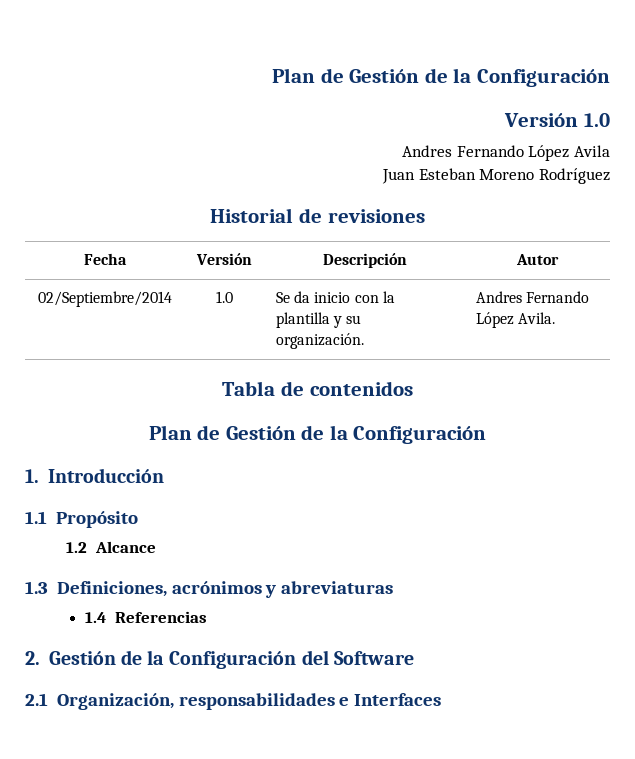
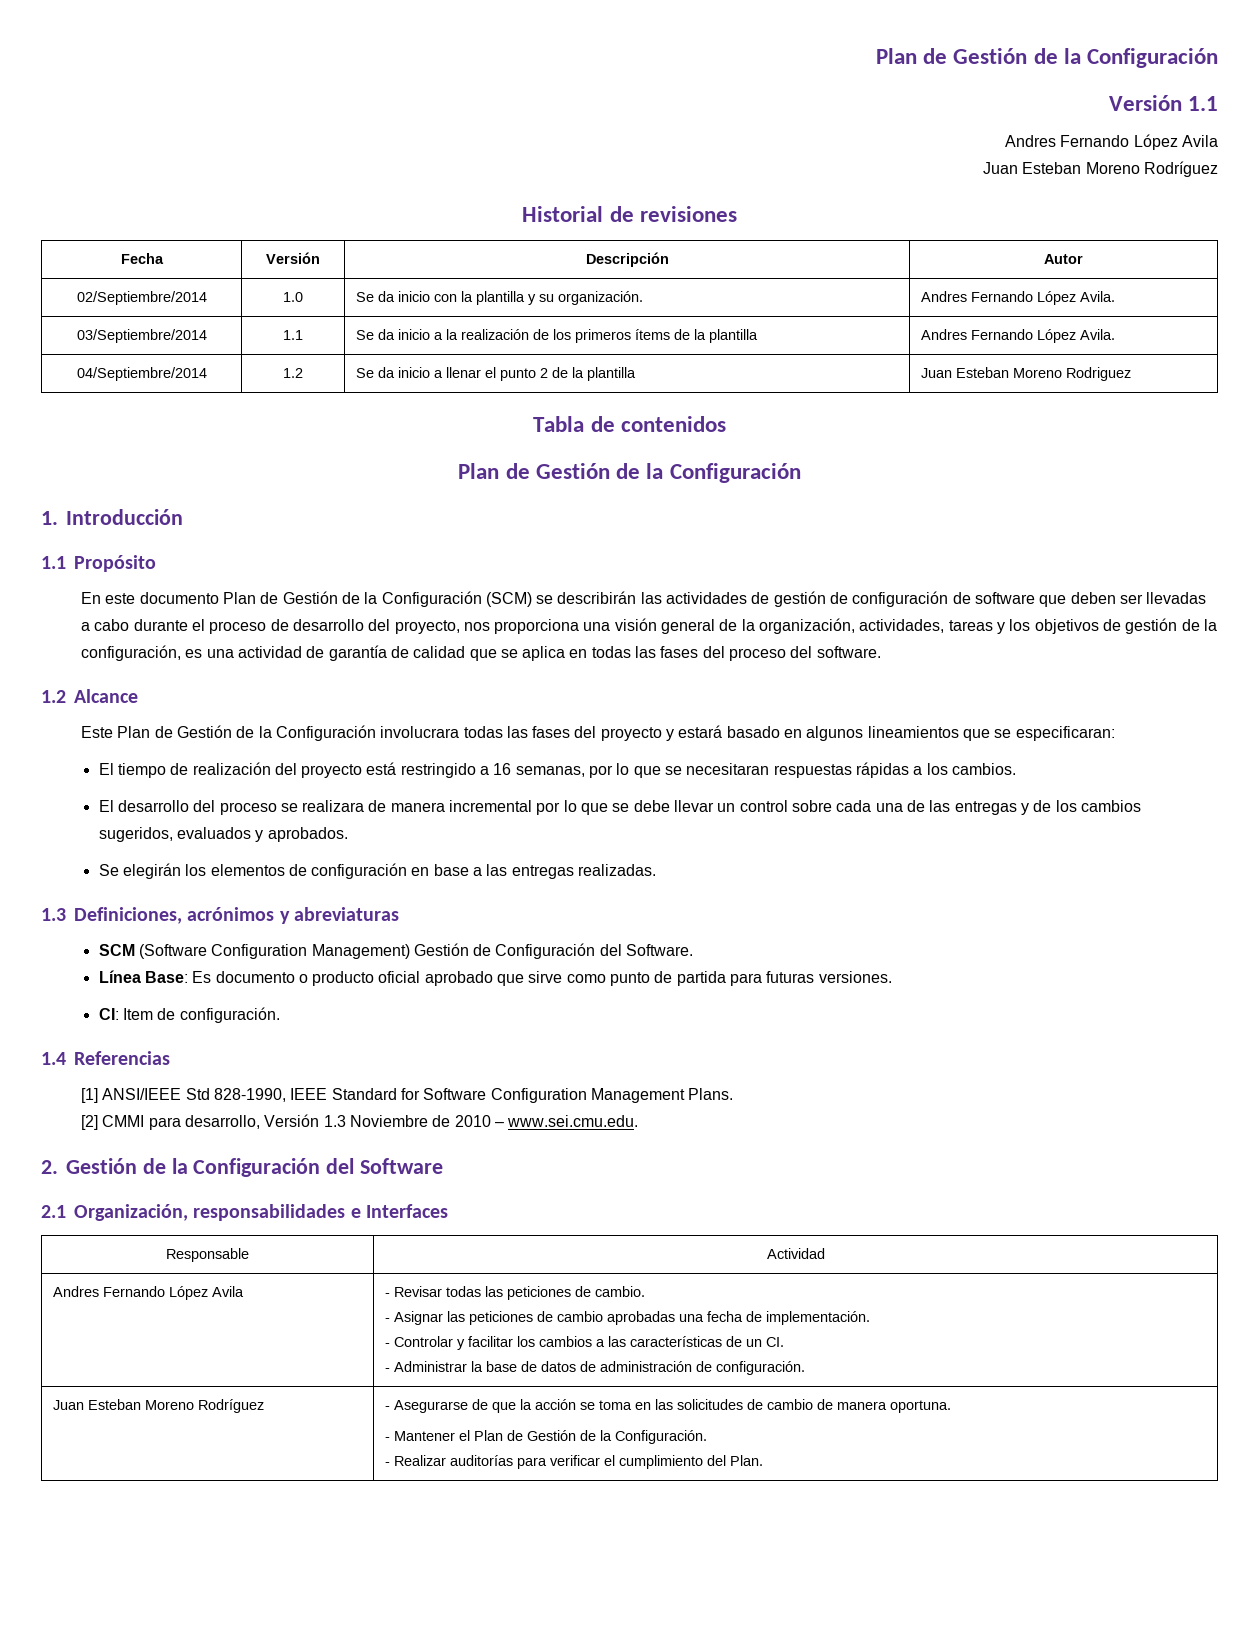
- Versión 1.0
+ Versión 1.1
+ 03/Septiembre/2014 | 1.1 | Se da inicio a la realización de los primeros ítems de la plantilla | Andres Fernando López Avila.
+ 04/Septiembre/2014 | 1.2 | Se da inicio a llenar el punto 2 de la plantilla | Juan Esteban Moreno Rodriguez
+ En este documento Plan de Gestión de la Configuración (SCM) se describirán las actividades de gestión de configuración de software que deben ser llevadas a cabo durante el proceso de desarrollo del proyecto, nos proporciona una visión general de la organización, actividades, tareas y los objetivos de gestión de la configuración, es una actividad de garantía de calidad que se aplica en todas las fases del proceso del software.
  1.2 Alcance
+ Este Plan de Gestión de la Configuración involucrara todas las fases del proyecto y estará basado en algunos lineamientos que se especificaran:
+ El tiempo de realización del proyecto está restringido a 16 semanas, por lo que se necesitaran respuestas rápidas a los cambios.
+ El desarrollo del proceso se realizara de manera incremental por lo que se debe llevar un control sobre cada una de las entregas y de los cambios sugeridos, evaluados y aprobados.
+ Se elegirán los elementos de configuración en base a las entregas realizadas.
+ SCM (Software Configuration Management) Gestión de Configuración del Software.
+ Línea Base: Es documento o producto oficial aprobado que sirve como punto de partida para futuras versiones.
+ CI: Item de configuración.
  1.4 Referencias
+ [1] ANSI/IEEE Std 828-1990, IEEE Standard for Software Configuration Management Plans.
+ [2] CMMI para desarrollo, Versión 1.3 Noviembre de 2010 – www.sei.cmu.edu.
+ Responsable | Actividad
+ Andres Fernando López Avila | - Revisar todas las peticiones de cambio.
+ - Asignar las peticiones de cambio aprobadas una fecha de implementación.
+ - Controlar y facilitar los cambios a las características de un CI.
+ - Administrar la base de datos de administración de configuración.
+ Juan Esteban Moreno Rodríguez | - Asegurarse de que la acción se toma en las solicitudes de cambio de manera oportuna.
+ - Mantener el Plan de Gestión de la Configuración.
+ - Realizar auditorías para verificar el cumplimiento del Plan.

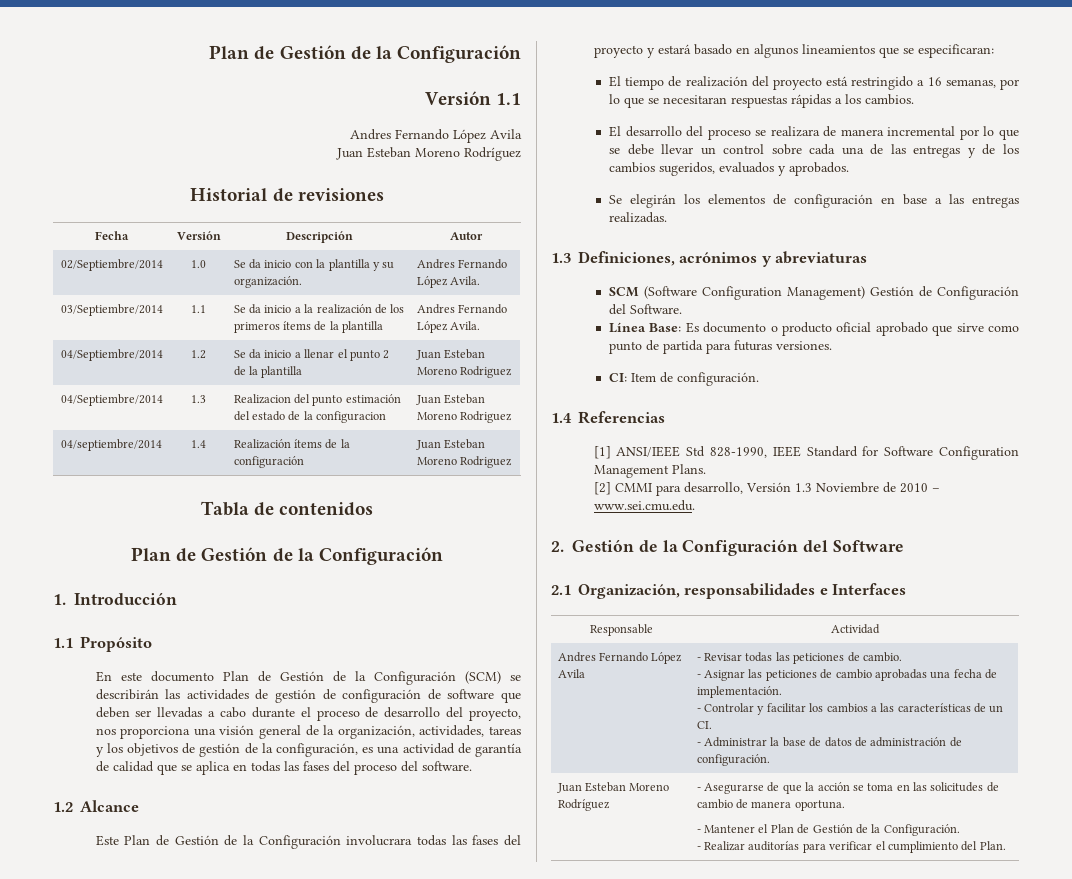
+ 04/Septiembre/2014 | 1.3 | Realizacion del punto estimación del estado de la configuracion | Juan Esteban Moreno Rodriguez
+ 04/septiembre/2014 | 1.4 | Realización ítems de la configuración | Juan Esteban Moreno Rodriguez

